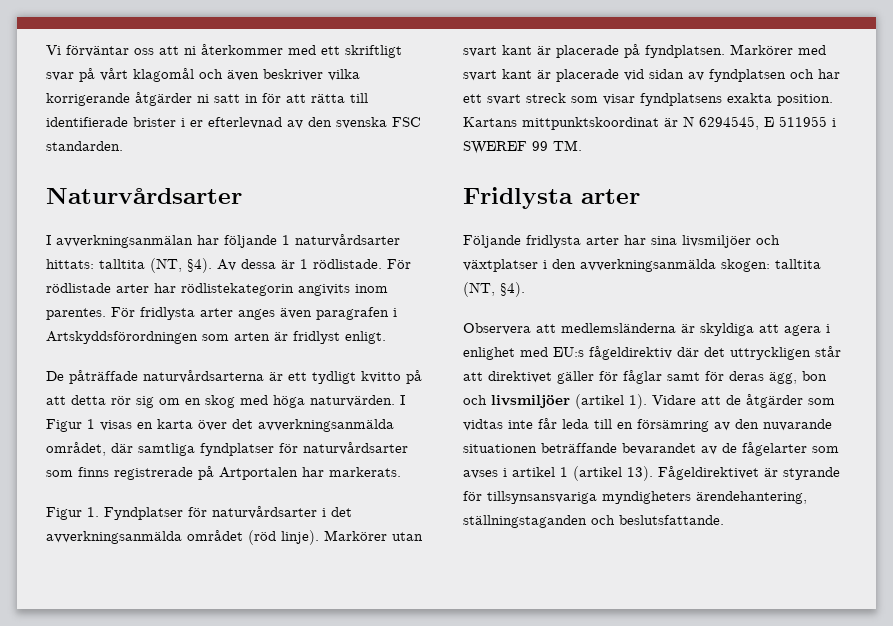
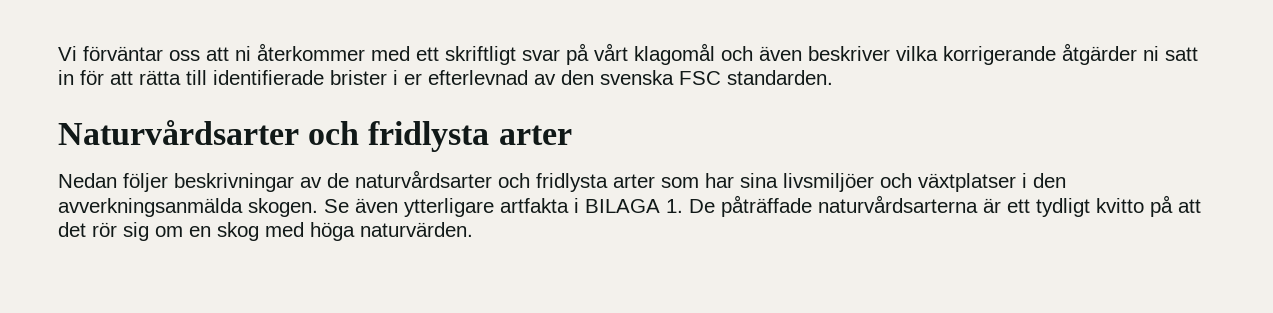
- Naturvårdsarter
- I avverkningsanmälan har följande 1 naturvårdsarter hittats: talltita (NT, §4). Av dessa är 1 rödlistade. För rödlistade arter har rödlistekategorin angivits inom parentes. För fridlysta arter anges även paragrafen i Artskyddsförordningen som arten är fridlyst enligt.
- De påträffade naturvårdsarterna är ett tydligt kvitto på att detta rör sig om en skog med höga naturvärden. I Figur 1 visas en karta över det avverkningsanmälda området, där samtliga fyndplatser för naturvårdsarter som finns registrerade på Artportalen har markerats.
- Figur 1. Fyndplatser för naturvårdsarter i det avverkningsanmälda området (röd linje). Markörer utan svart kant är placerade på fyndplatsen. Markörer med svart kant är placerade vid sidan av fyndplatsen och har ett svart streck som visar fyndplatsens exakta position. Kartans mittpunktskoordinat är N 6294545, E 511955 i SWEREF 99 TM.
- Fridlysta arter
- Följande fridlysta arter har sina livsmiljöer och växtplatser i den avverkningsanmälda skogen: talltita (NT, §4).
- Observera att medlemsländerna är skyldiga att agera i enlighet med EU:s fågeldirektiv där det uttryckligen står att direktivet gäller för fåglar samt för deras ägg, bon och livsmiljöer (artikel 1). Vidare att de åtgärder som vidtas inte får leda till en försämring av den nuvarande situationen beträffande bevarandet av de fågelarter som avses i artikel 1 (artikel 13). Fågeldirektivet är styrande för tillsynsansvariga myndigheters ärendehantering, ställningstaganden och beslutsfattande.
+ Naturvårdsarter och fridlysta arter
+ Nedan följer beskrivningar av de naturvårdsarter och fridlysta arter som har sina livsmiljöer och växtplatser i den avverkningsanmälda skogen. Se även ytterligare artfakta i BILAGA 1. De påträffade naturvårdsarterna är ett tydligt kvitto på att det rör sig om en skog med höga naturvärden.

